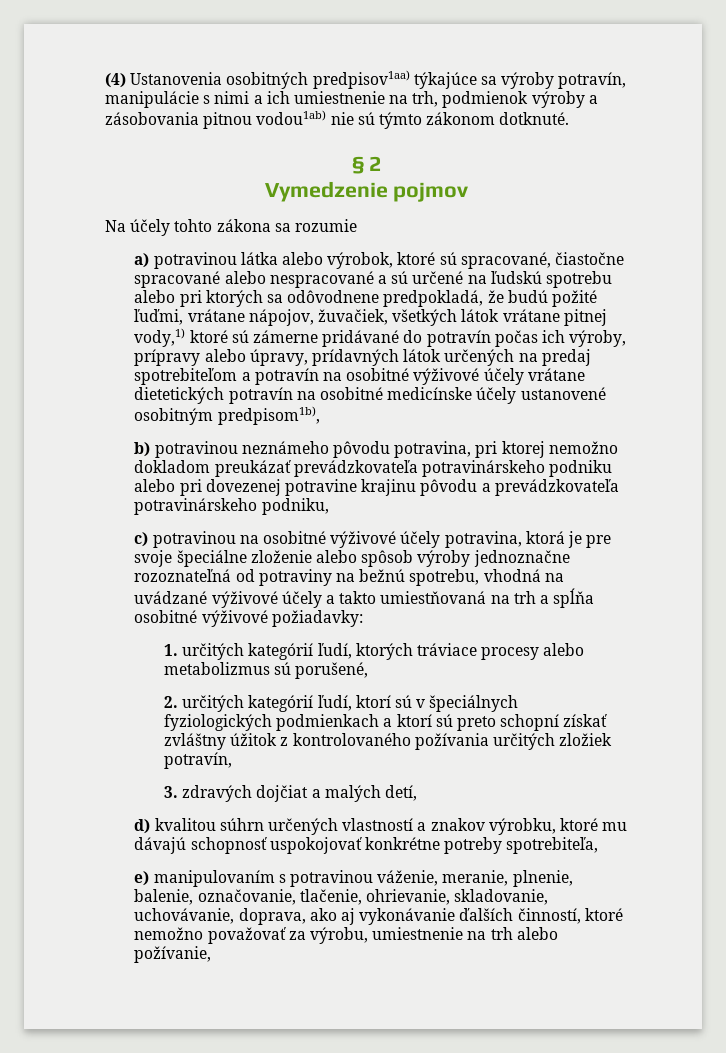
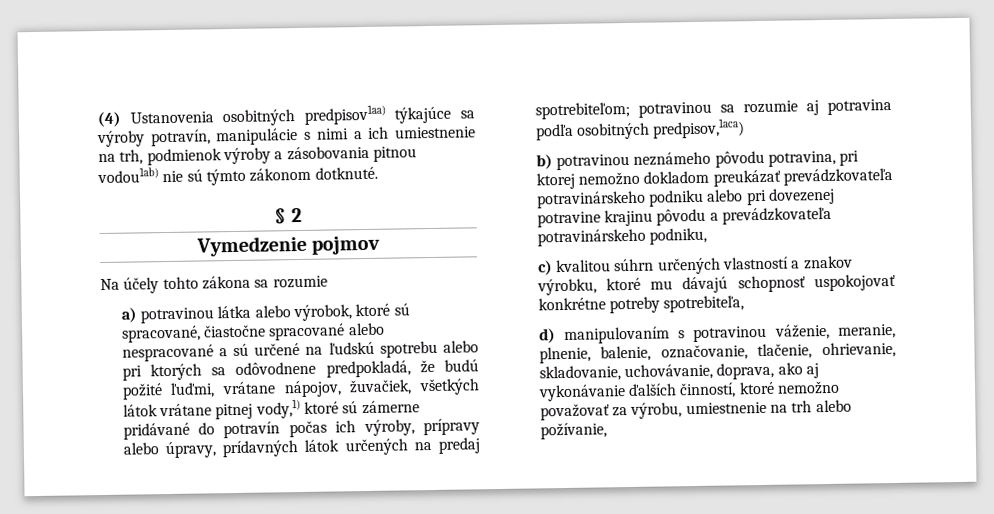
- a) potravinou látka alebo výrobok, ktoré sú spracované, čiastočne spracované alebo nespracované a sú určené na ľudskú spotrebu alebo pri ktorých sa odôvodnene predpokladá, že budú požité ľuďmi, vrátane nápojov, žuvačiek, všetkých látok vrátane pitnej vody,1) ktoré sú zámerne pridávané do potravín počas ich výroby, prípravy alebo úpravy, prídavných látok určených na predaj spotrebiteľom a potravín na osobitné výživové účely vrátane dietetických potravín na osobitné medicínske účely ustanovené osobitným predpisom1b),
+ a) potravinou látka alebo výrobok, ktoré sú spracované, čiastočne spracované alebo nespracované a sú určené na ľudskú spotrebu alebo pri ktorých sa odôvodnene predpokladá, že budú požité ľuďmi, vrátane nápojov, žuvačiek, všetkých látok vrátane pitnej vody,1) ktoré sú zámerne pridávané do potravín počas ich výroby, prípravy alebo úpravy, prídavných látok určených na predaj spotrebiteľom; potravinou sa rozumie aj potravina podľa osobitných predpisov,1aca)
- c) potravinou na osobitné výživové účely potravina, ktorá je pre svoje špeciálne zloženie alebo spôsob výroby jednoznačne rozoznateľná od potraviny na bežnú spotrebu, vhodná na uvádzané výživové účely a takto umiestňovaná na trh a spĺňa osobitné výživové požiadavky:
- 1. určitých kategórií ľudí, ktorých tráviace procesy alebo metabolizmus sú porušené,
- 2. určitých kategórií ľudí, ktorí sú v špeciálnych fyziologických podmienkach a ktorí sú preto schopní získať zvláštny úžitok z kontrolovaného požívania určitých zložiek potravín,
- 3. zdravých dojčiat a malých detí,
- d) kvalitou súhrn určených vlastností a znakov výrobku, ktoré mu dávajú schopnosť uspokojovať konkrétne potreby spotrebiteľa,
+ c) kvalitou súhrn určených vlastností a znakov výrobku, ktoré mu dávajú schopnosť uspokojovať konkrétne potreby spotrebiteľa,
- e) manipulovaním s potravinou váženie, meranie, plnenie, balenie, označovanie, tlačenie, ohrievanie, skladovanie, uchovávanie, doprava, ako aj vykonávanie ďalších činností, ktoré nemožno považovať za výrobu, umiestnenie na trh alebo požívanie,
+ d) manipulovaním s potravinou váženie, meranie, plnenie, balenie, označovanie, tlačenie, ohrievanie, skladovanie, uchovávanie, doprava, ako aj vykonávanie ďalších činností, ktoré nemožno považovať za výrobu, umiestnenie na trh alebo požívanie,

